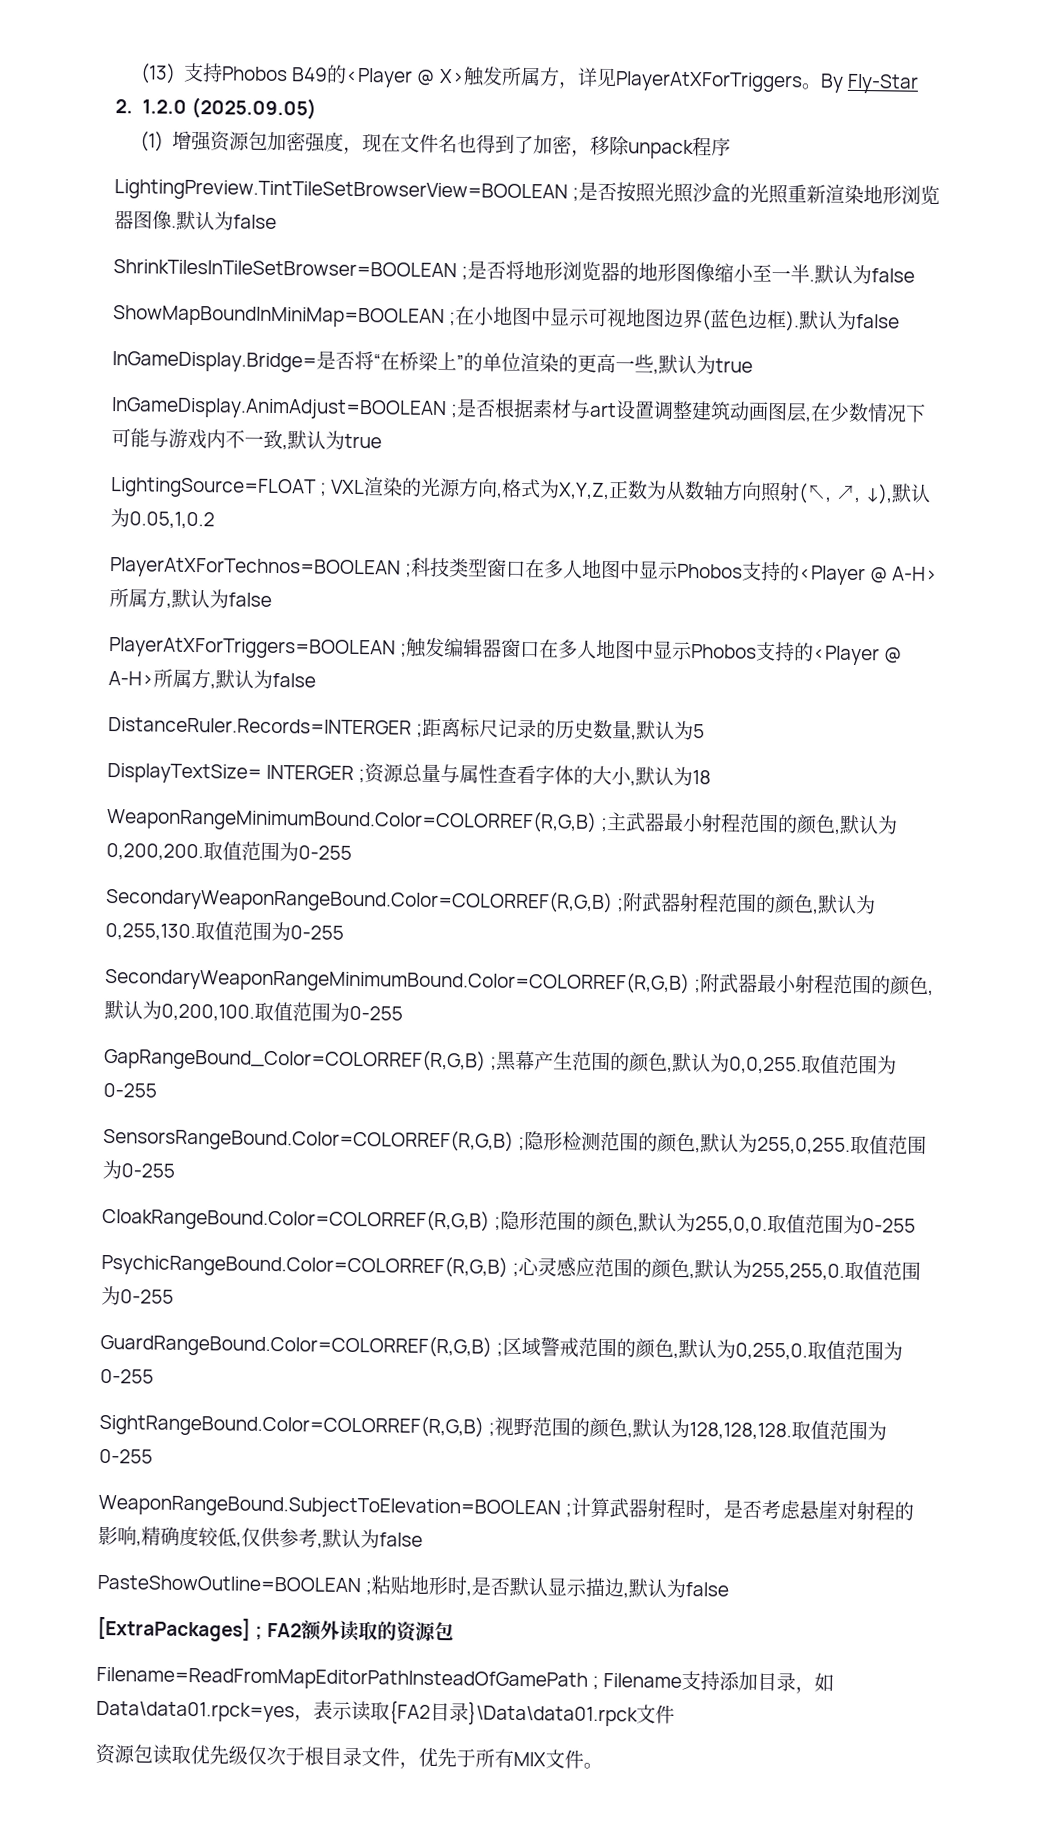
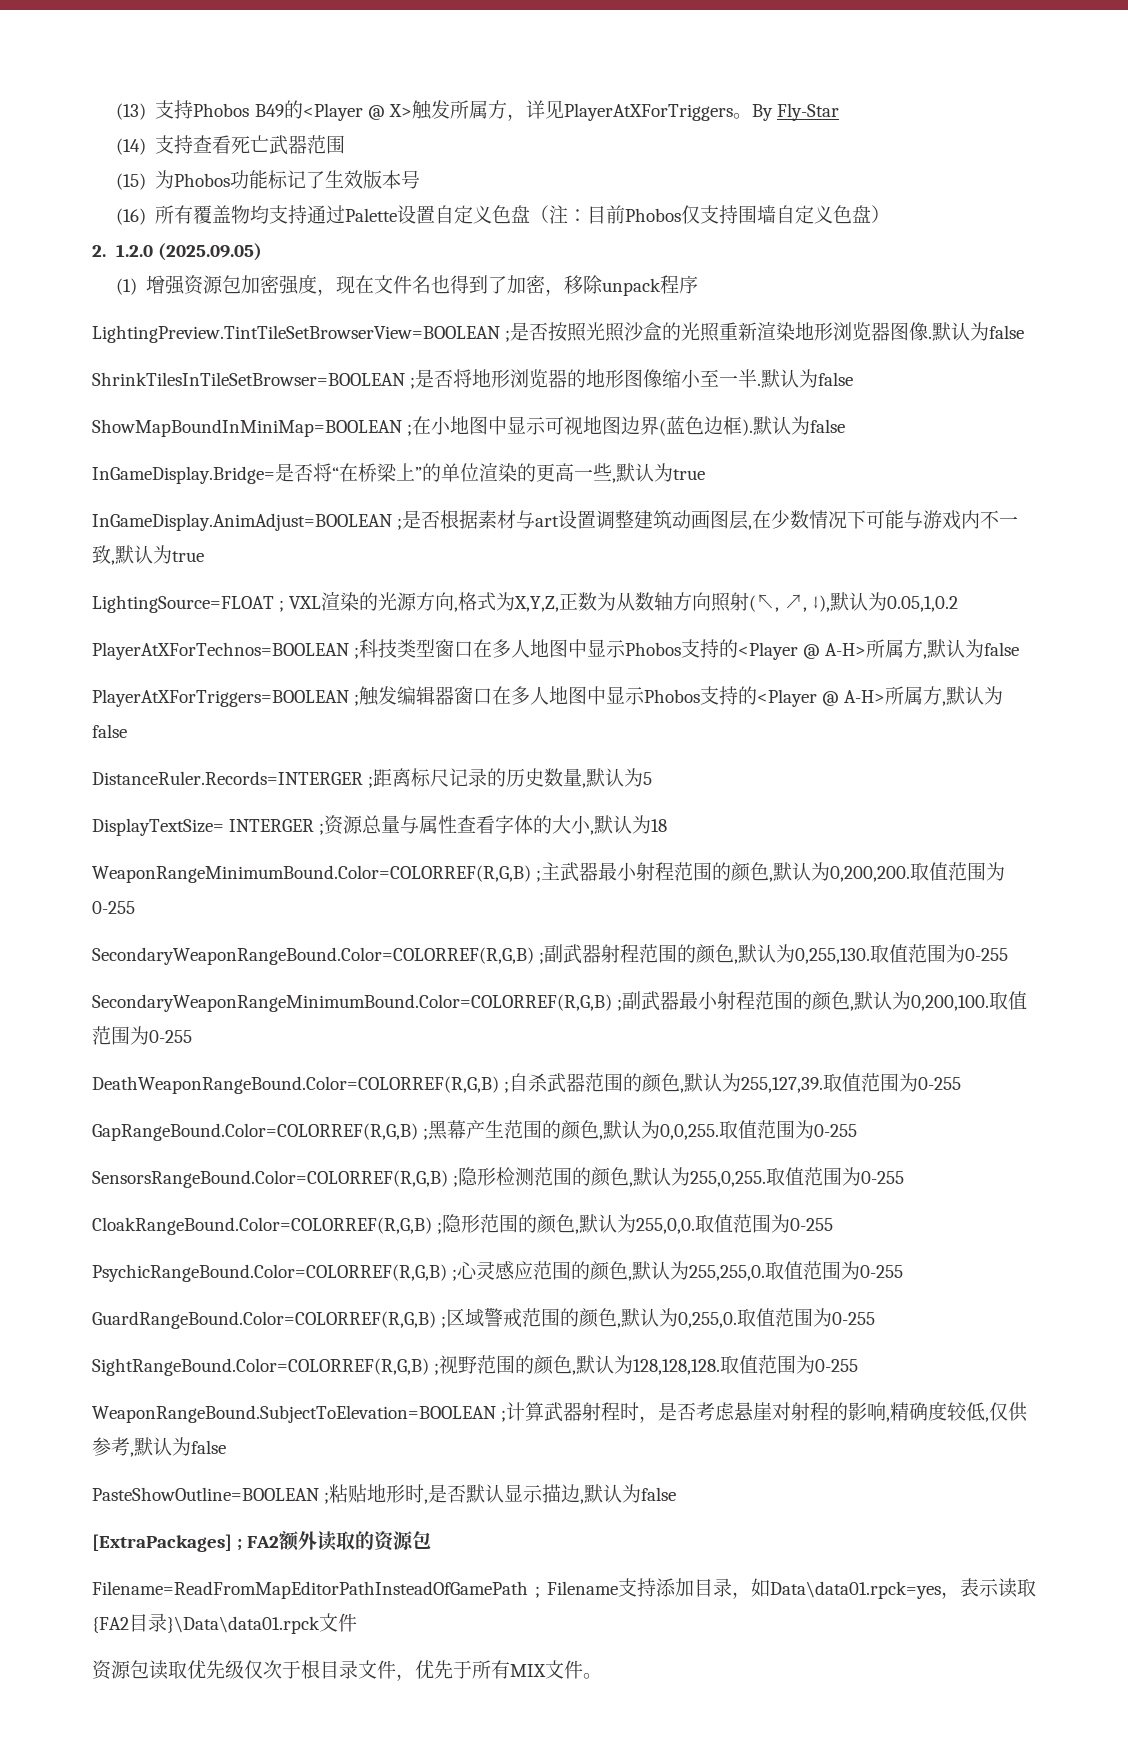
+ (14)支持查看死亡武器范围
+ (15)为Phobos功能标记了生效版本号
+ (16)所有覆盖物均支持通过Palette设置自定义色盘（注：目前Phobos仅支持围墙自定义色盘）
- SecondaryWeaponRangeBound.Color=COLORREF(R,G,B) ;附武器射程范围的颜色,默认为0,255,130.
+ SecondaryWeaponRangeBound.Color=COLORREF(R,G,B) ;副武器射程范围的颜色,默认为0,255,130.
- SecondaryWeaponRangeMinimumBound.Color=COLORREF(R,G,B) ;附武器最小射程范围的颜色,默认为0,200,100.
+ SecondaryWeaponRangeMinimumBound.Color=COLORREF(R,G,B) ;副武器最小射程范围的颜色,默认为0,200,100.
- GapRangeBound_Color=COLORREF(R,G,B) ;黑幕产生范围的颜色,默认为0,0,255.
+ DeathWeaponRangeBound.Color=COLORREF(R,G,B) ;自杀武器范围的颜色,默认为255,127,39.取值范围为0-255
+ GapRangeBound.Color=COLORREF(R,G,B) ;黑幕产生范围的颜色,默认为0,0,255.

